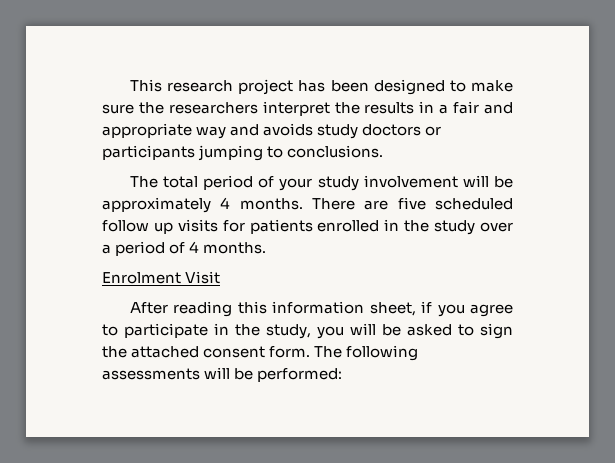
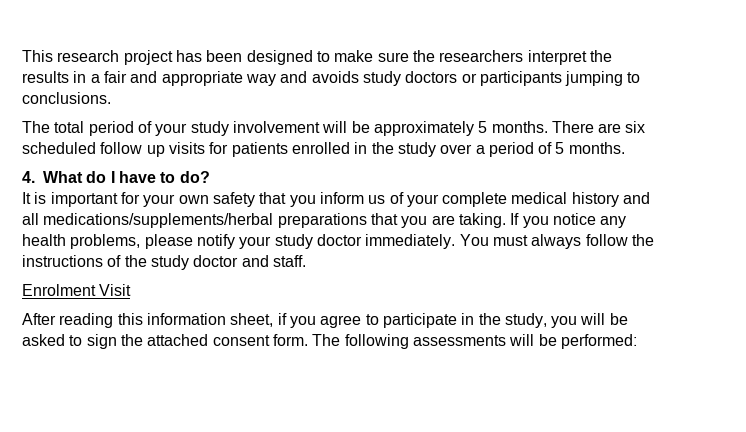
- The total period of your study involvement will be approximately 4 months.
+ The total period of your study involvement will be approximately 5 months.
- There are five scheduled follow up visits for patients enrolled in the study over a period of 4 months.
+ There are six scheduled follow up visits for patients enrolled in the study over a period of 5 months.
+ 4. What do I have to do?
+ It is important for your own safety that you inform us of your complete medical history and all medications/supplements/herbal preparations that you are taking. If you notice any health problems, please notify your study doctor immediately. You must always follow the instructions of the study doctor and staff.

